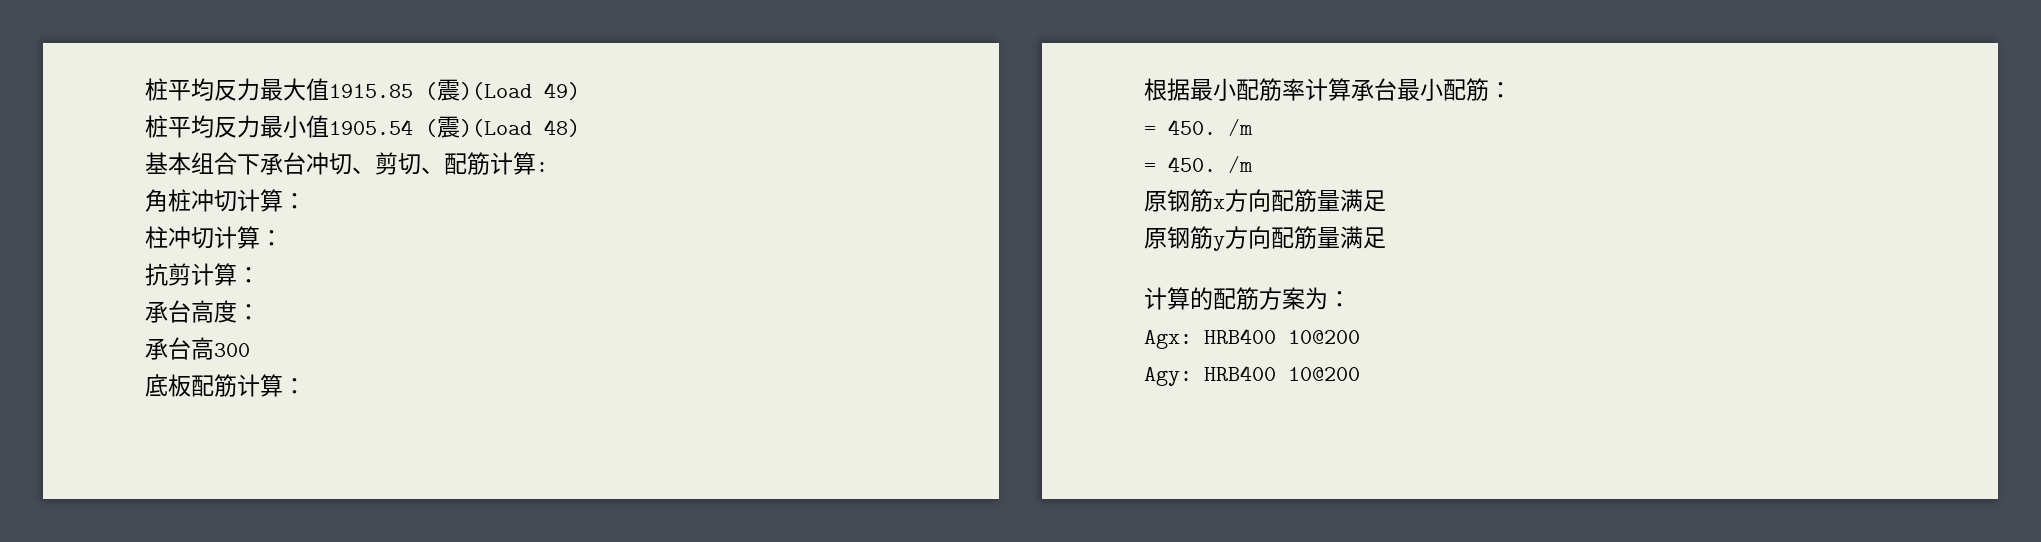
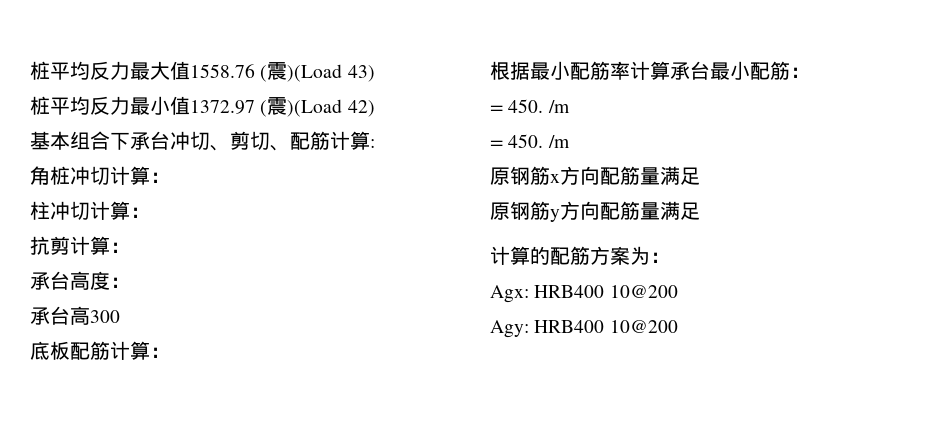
- 桩平均反力最大值1915.85 (震)(Load 49)
+ 桩平均反力最大值1558.76 (震)(Load 43)
- 桩平均反力最小值1905.54 (震)(Load 48)
+ 桩平均反力最小值1372.97 (震)(Load 42)

